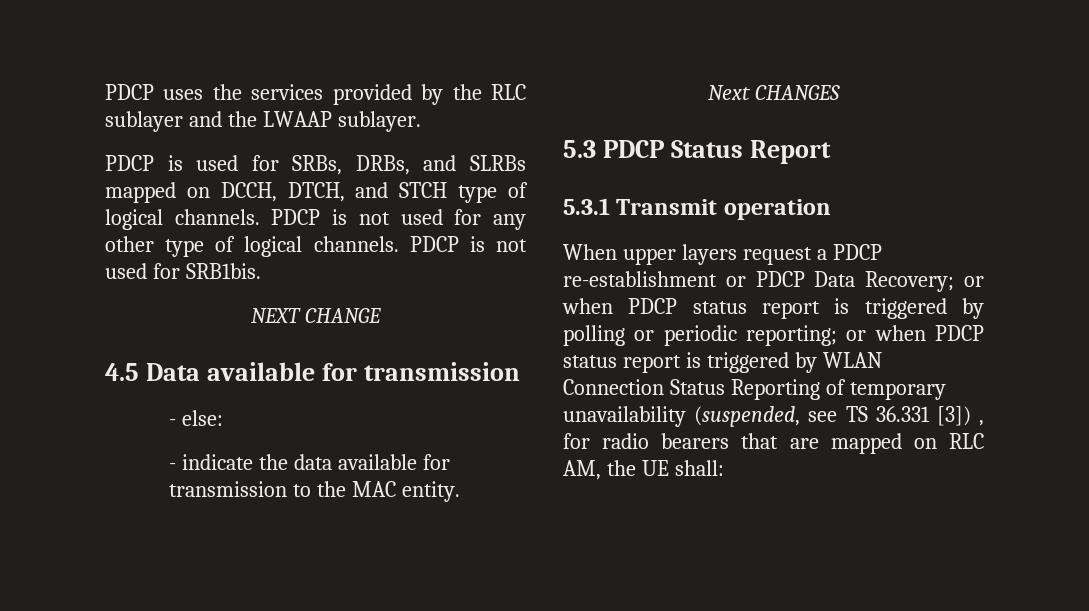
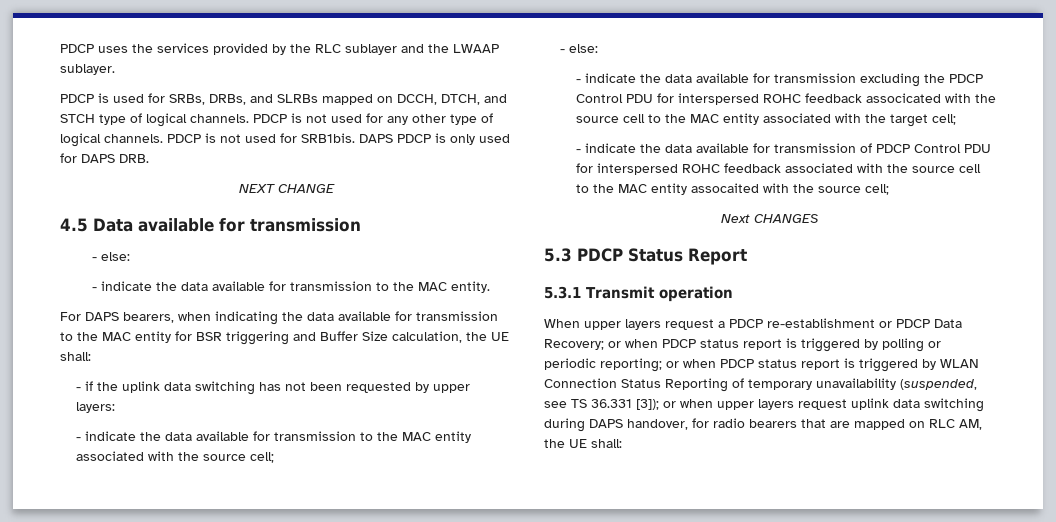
+ DAPS PDCP is only used for DAPS DRB.
+ For DAPS bearers, when indicating the data available for transmission to the MAC entity for BSR triggering and Buffer Size calculation, the UE shall:
+ - if the uplink data switching has not been requested by upper layers:
+ - indicate the data available for transmission to the MAC entity associated with the source cell;
+ - else:
+ - indicate the data available for transmission excluding the PDCP Control PDU for interspersed ROHC feedback associcated with the source cell to the MAC entity associated with the target cell;
+ - indicate the data available for transmission of PDCP Control PDU for interspersed ROHC feedback associated with the source cell to the MAC entity assocaited with the source cell;
- When upper layers request a PDCP re-establishment or PDCP Data Recovery; or when PDCP status report is triggered by polling or periodic reporting; or when PDCP status report is triggered by WLAN Connection Status Reporting of temporary unavailability (suspended, see TS 36.331 [3]) , for radio bearers that are mapped on RLC AM, the UE shall:
+ When upper layers request a PDCP re-establishment or PDCP Data Recovery; or when PDCP status report is triggered by polling or periodic reporting; or when PDCP status report is triggered by WLAN Connection Status Reporting of temporary unavailability (suspended, see TS 36.331 [3]); or when upper layers request uplink data switching during DAPS handover, for radio bearers that are mapped on RLC AM, the UE shall:

